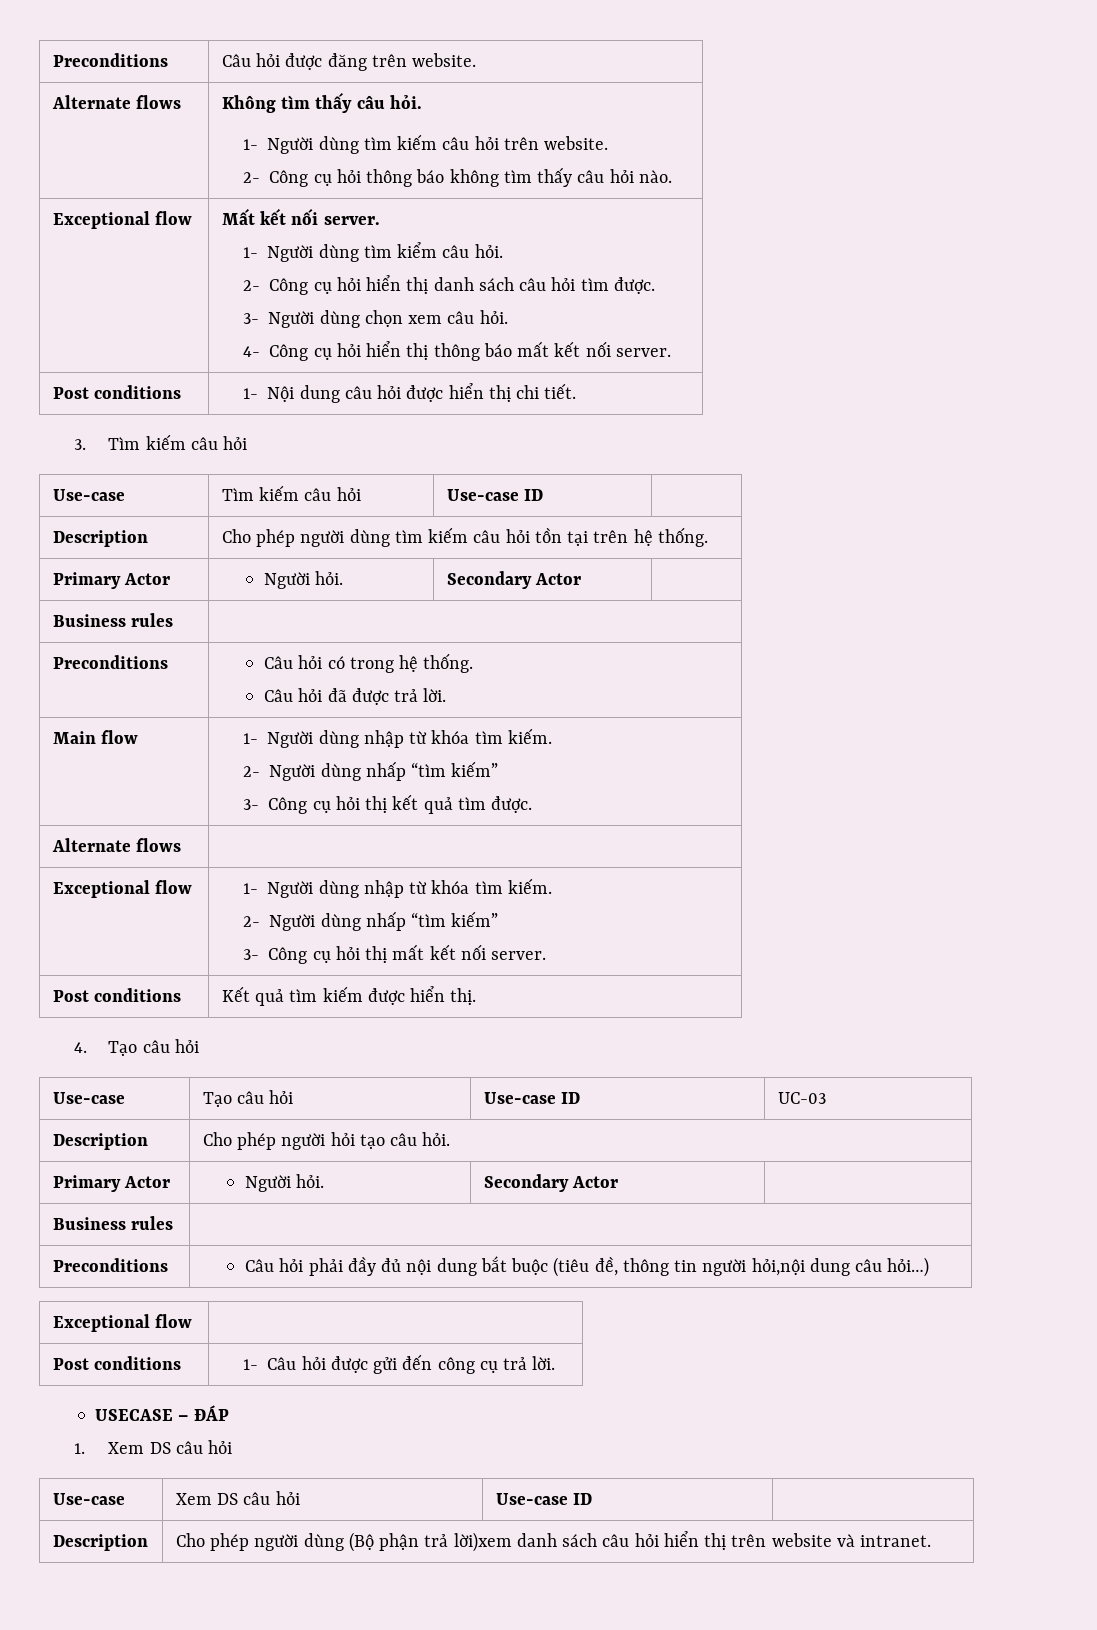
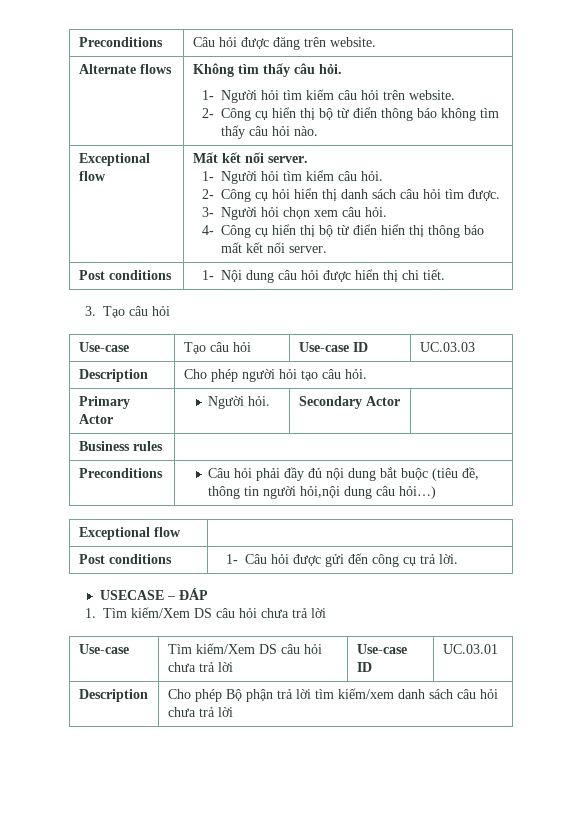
  Alternate flows | Không tìm thấy câu hỏi.
- 1- Người dùng tìm kiếm câu hỏi trên website.
- 2- Công cụ hỏi thông báo không tìm thấy câu hỏi nào.
+ 1- Người hỏi tìm kiếm câu hỏi trên website.
+ 2- Công cụ hiển thị bộ từ điển thông báo không tìm thấy câu hỏi nào.
- 1- Người dùng tìm kiểm câu hỏi.
+ 1- Người hỏi tìm kiểm câu hỏi.
- 3- Người dùng chọn xem câu hỏi.
+ 3- Người hỏi chọn xem câu hỏi.
- 4- Công cụ hỏi hiển thị thông báo mất kết nối server.
+ 4- Công cụ hiển thị bộ từ điển hiển thị thông báo mất kết nối server.
- 3. Tìm kiếm câu hỏi
- Use-case | Tìm kiếm câu hỏi | Use-case ID |
- Description | Cho phép người dùng tìm kiếm câu hỏi tồn tại trên hệ thống.
- Primary Actor | Người hỏi. | Secondary Actor |
- Business rules |
- Preconditions | Câu hỏi có trong hệ thống.
- Câu hỏi đã được trả lời.
- Main flow | 1- Người dùng nhập từ khóa tìm kiếm.
- 2- Người dùng nhấp “tìm kiếm”
- 3- Công cụ hỏi thị kết quả tìm được.
- Alternate flows |
- Exceptional flow | 1- Người dùng nhập từ khóa tìm kiếm.
- 2- Người dùng nhấp “tìm kiếm”
- 3- Công cụ hỏi thị mất kết nối server.
- Post conditions | Kết quả tìm kiếm được hiển thị.
- 4. Tạo câu hỏi
+ 3. Tạo câu hỏi
- Use-case | Tạo câu hỏi | Use-case ID | UC-03
+ Use-case | Tạo câu hỏi | Use-case ID | UC.03.03
- 1. Xem DS câu hỏi
- Use-case | Xem DS câu hỏi | Use-case ID |
- Description | Cho phép người dùng (Bộ phận trả lời)xem danh sách câu hỏi hiển thị trên website và intranet.
+ 1. Tìm kiếm/Xem DS câu hỏi chưa trả lời
+ Use-case | Tìm kiếm/Xem DS câu hỏi chưa trả lời | Use-case ID | UC.03.01
+ Description | Cho phép Bộ phận trả lời tìm kiếm/xem danh sách câu hỏi chưa trả lời

